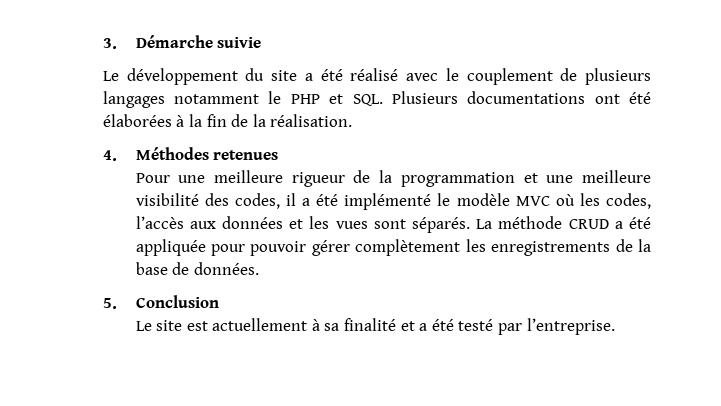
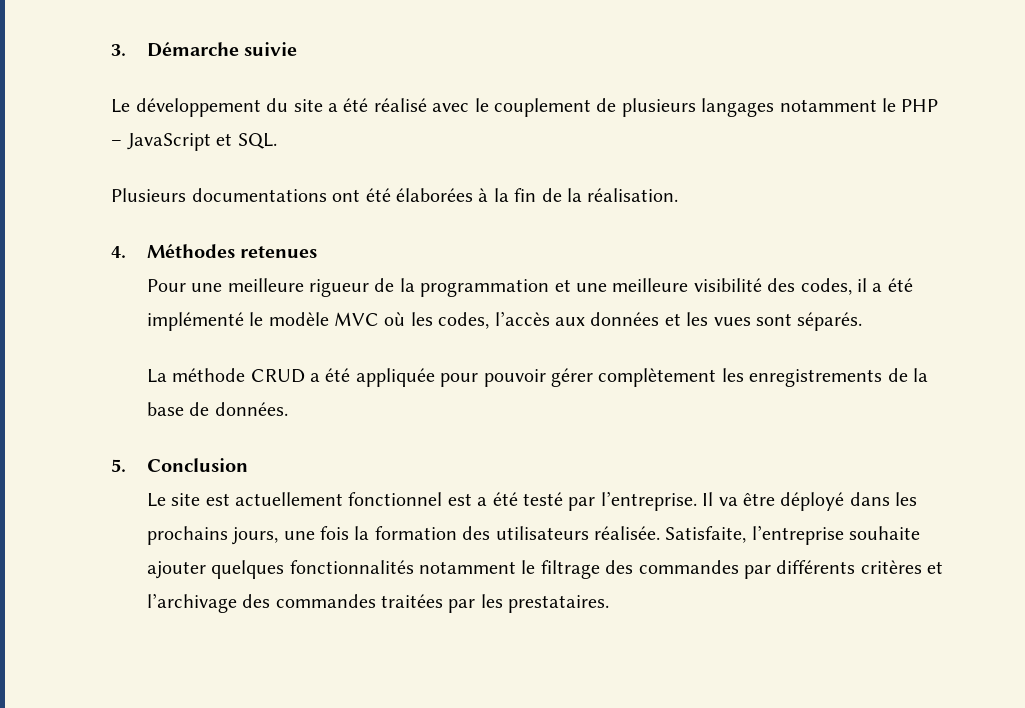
- Le développement du site a été réalisé avec le couplement de plusieurs langages notamment le PHP et SQL. Plusieurs documentations ont été élaborées à la fin de la réalisation.
+ Le développement du site a été réalisé avec le couplement de plusieurs langages notamment le PHP – JavaScript et SQL.
+ Plusieurs documentations ont été élaborées à la fin de la réalisation.
- Pour une meilleure rigueur de la programmation et une meilleure visibilité des codes, il a été implémenté le modèle MVC où les codes, l’accès aux données et les vues sont séparés. La méthode CRUD a été appliquée pour pouvoir gérer complètement les enregistrements de la base de données.
+ Pour une meilleure rigueur de la programmation et une meilleure visibilité des codes, il a été implémenté le modèle MVC où les codes, l’accès aux données et les vues sont séparés.
+ La méthode CRUD a été appliquée pour pouvoir gérer complètement les enregistrements de la base de données.
- Le site est actuellement à sa finalité et a été testé par l’entreprise.
+ Le site est actuellement fonctionnel est a été testé par l’entreprise.
+ Il va être déployé dans les prochains jours, une fois la formation des utilisateurs réalisée. Satisfaite, l’entreprise souhaite ajouter quelques fonctionnalités notamment le filtrage des commandes par différents critères et l’archivage des commandes traitées par les prestataires.

